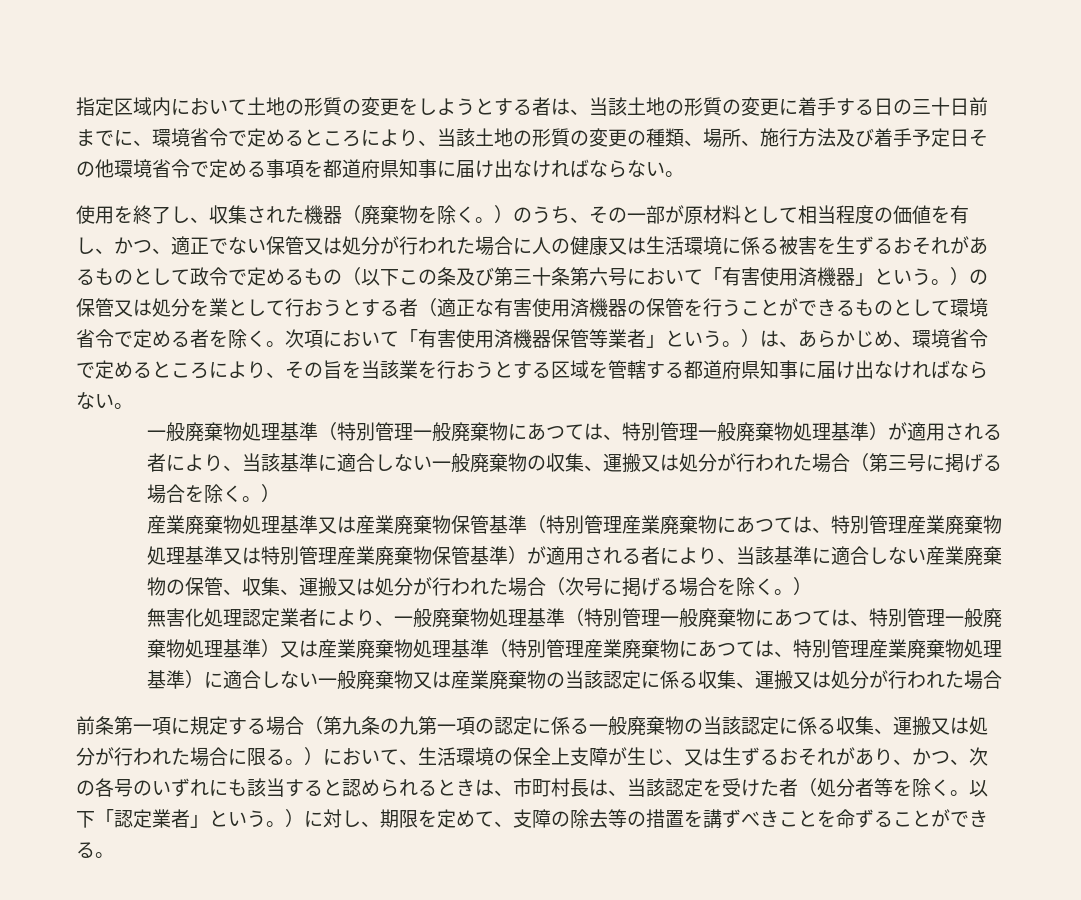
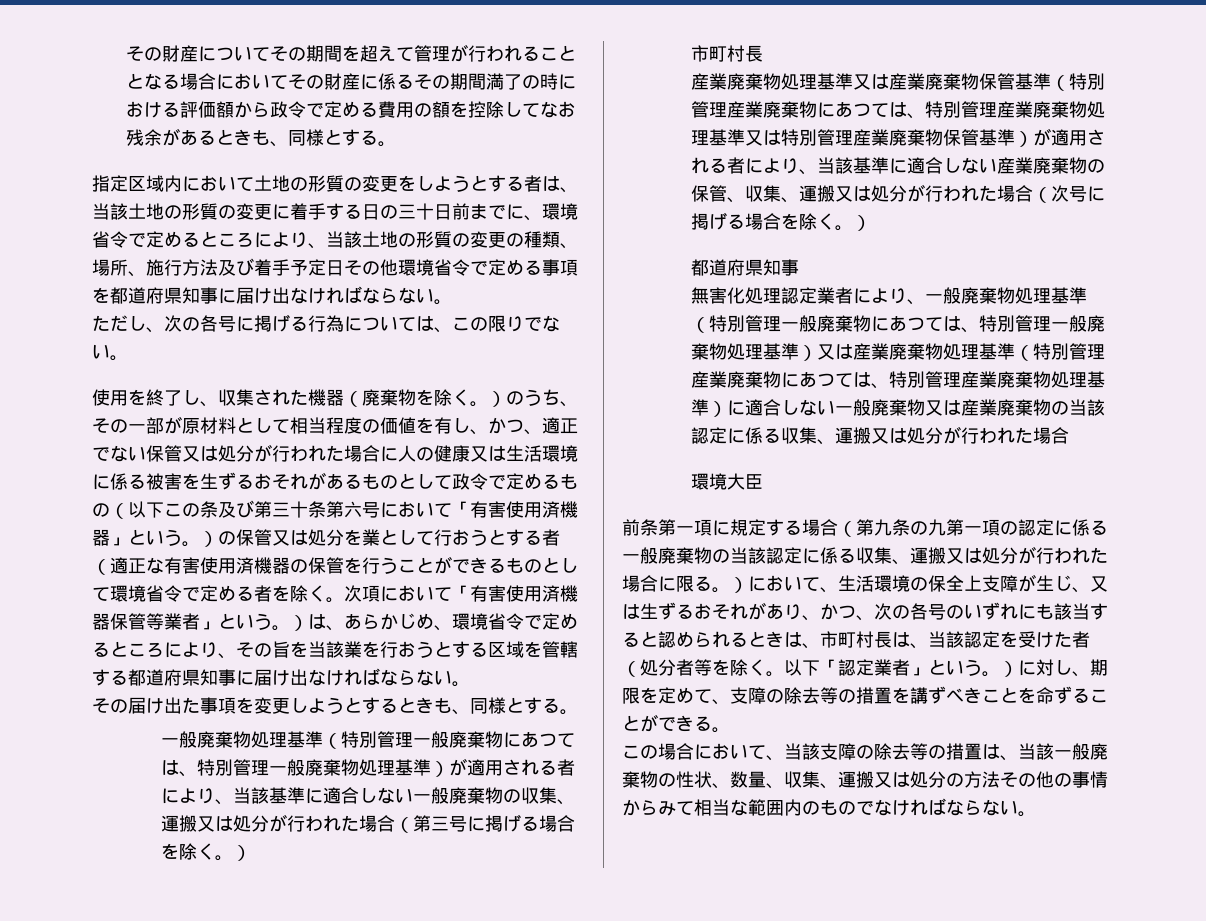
+ その財産についてその期間を超えて管理が行われることとなる場合においてその財産に係るその期間満了の時における評価額から政令で定める費用の額を控除してなお残余があるときも、同様とする。
+ ただし、次の各号に掲げる行為については、この限りでない。
+ その届け出た事項を変更しようとするときも、同様とする。
  一般廃棄物処理基準（特別管理一般廃棄物にあつては、特別管理一般廃棄物処理基準）が適用される者により、当該基準に適合しない一般廃棄物の収集、運搬又は処分が行われた場合（第三号に掲げる場合を除く。）
+ 市町村長
  産業廃棄物処理基準又は産業廃棄物保管基準（特別管理産業廃棄物にあつては、特別管理産業廃棄物処理基準又は特別管理産業廃棄物保管基準）が適用される者により、当該基準に適合しない産業廃棄物の保管、収集、運搬又は処分が行われた場合（次号に掲げる場合を除く。）
+ 都道府県知事
+ 環境大臣
+ この場合において、当該支障の除去等の措置は、当該一般廃棄物の性状、数量、収集、運搬又は処分の方法その他の事情からみて相当な範囲内のものでなければならない。

